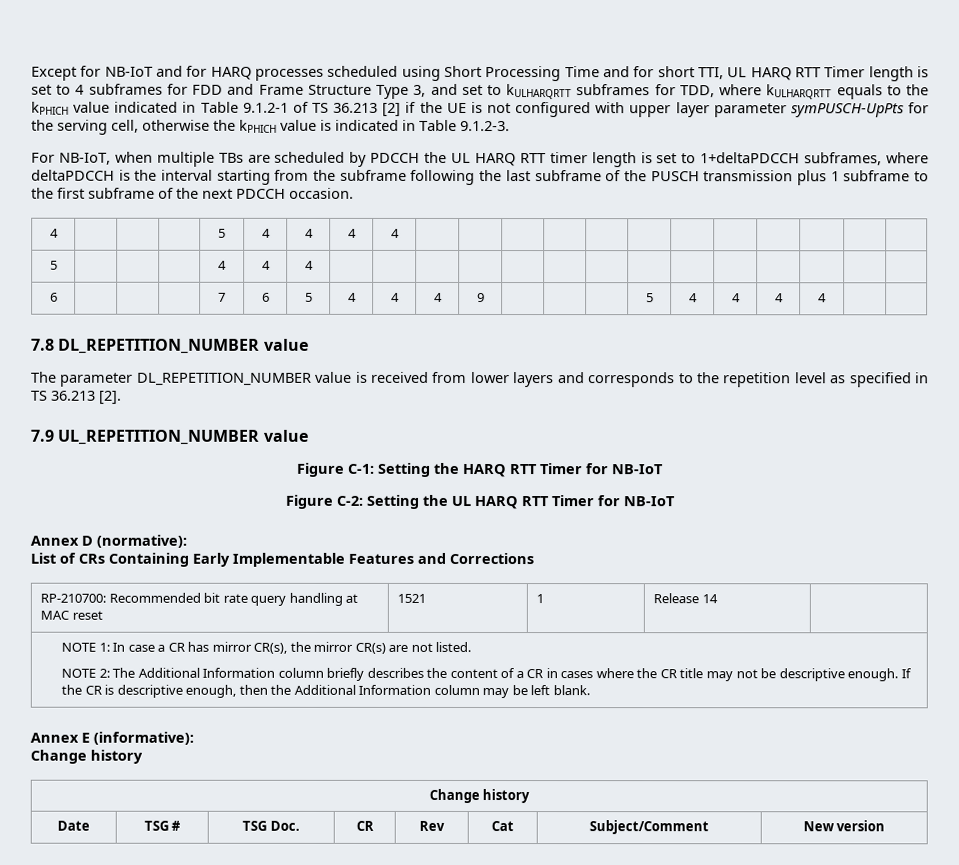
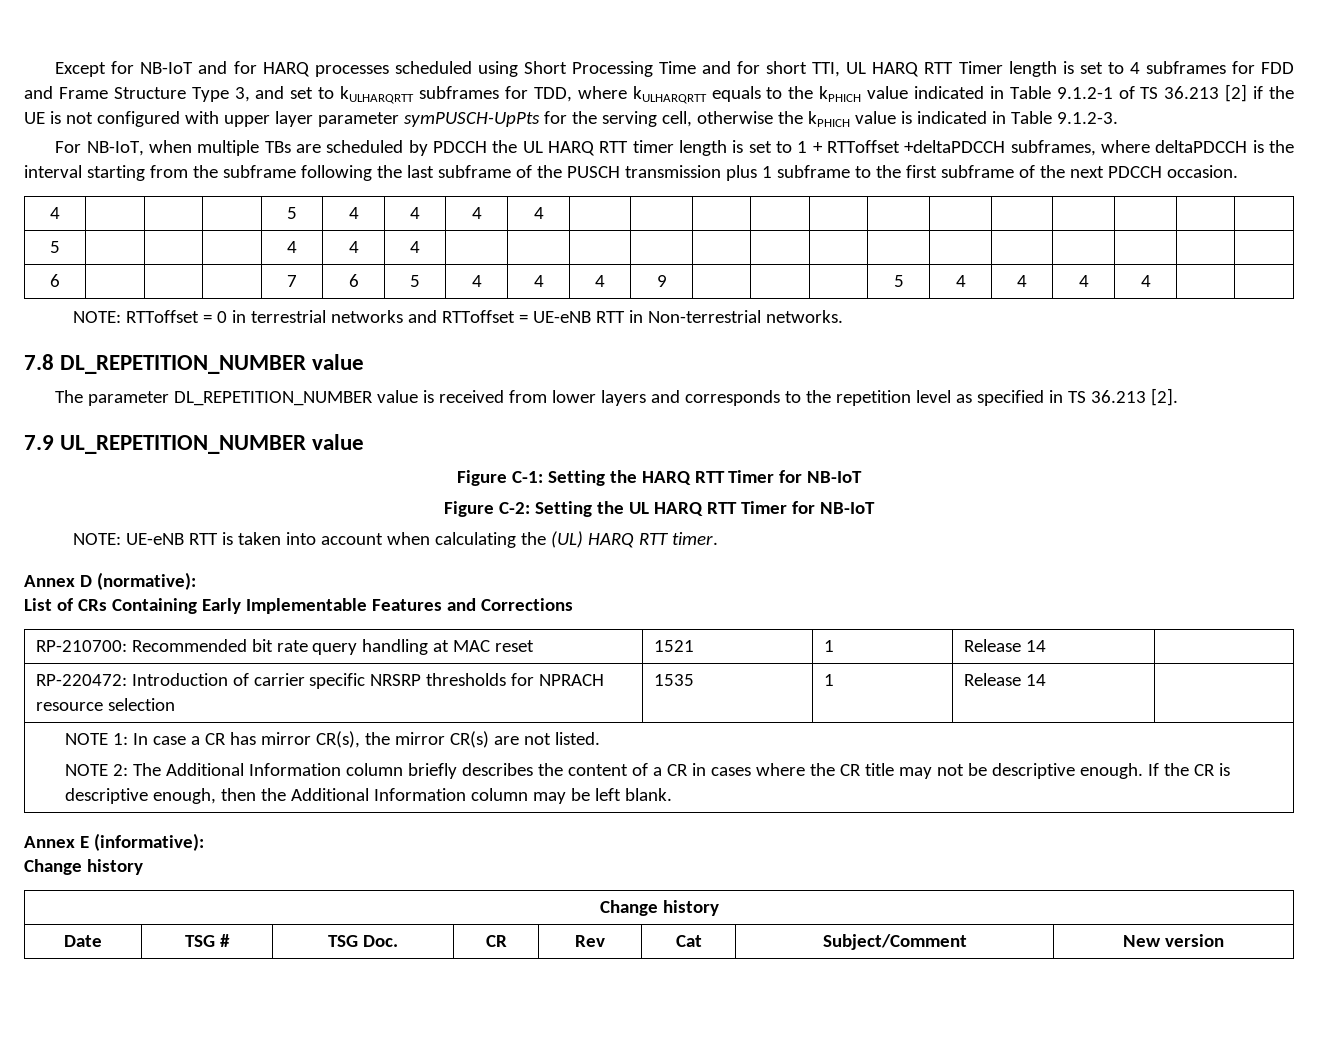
- For NB-IoT, when multiple TBs are scheduled by PDCCH the UL HARQ RTT timer length is set to 1+deltaPDCCH subframes, where deltaPDCCH is the interval starting from the subframe following the last subframe of the PUSCH transmission plus 1 subframe to the first subframe of the next PDCCH occasion.
+ For NB-IoT, when multiple TBs are scheduled by PDCCH the UL HARQ RTT timer length is set to 1 + RTToffset +deltaPDCCH subframes, where deltaPDCCH is the interval starting from the subframe following the last subframe of the PUSCH transmission plus 1 subframe to the first subframe of the next PDCCH occasion.
+ NOTE: RTToffset = 0 in terrestrial networks and RTToffset = UE-eNB RTT in Non-terrestrial networks.
+ NOTE: UE-eNB RTT is taken into account when calculating the (UL) HARQ RTT timer.
+ RP-220472: Introduction of carrier specific NRSRP thresholds for NPRACH resource selection | 1535 | 1 | Release 14 |

